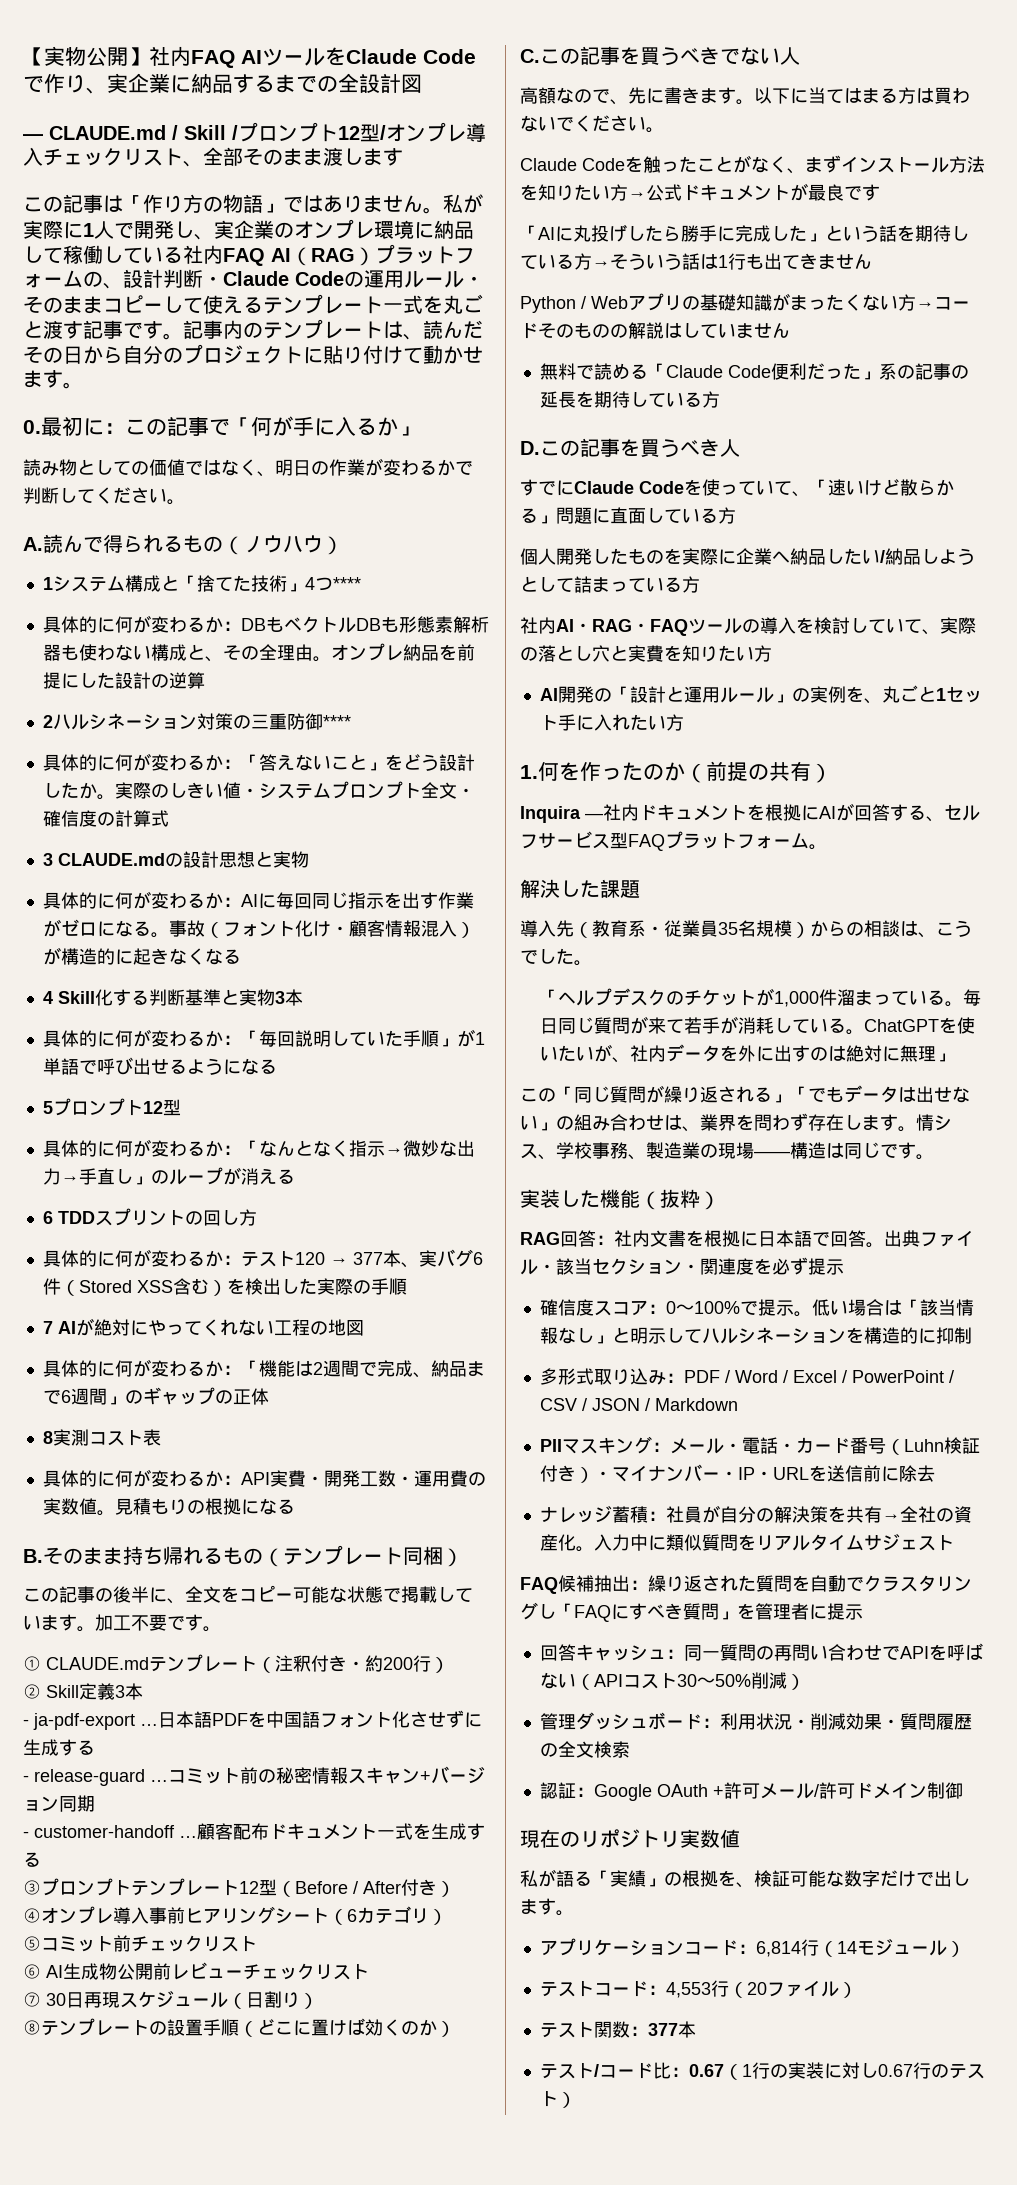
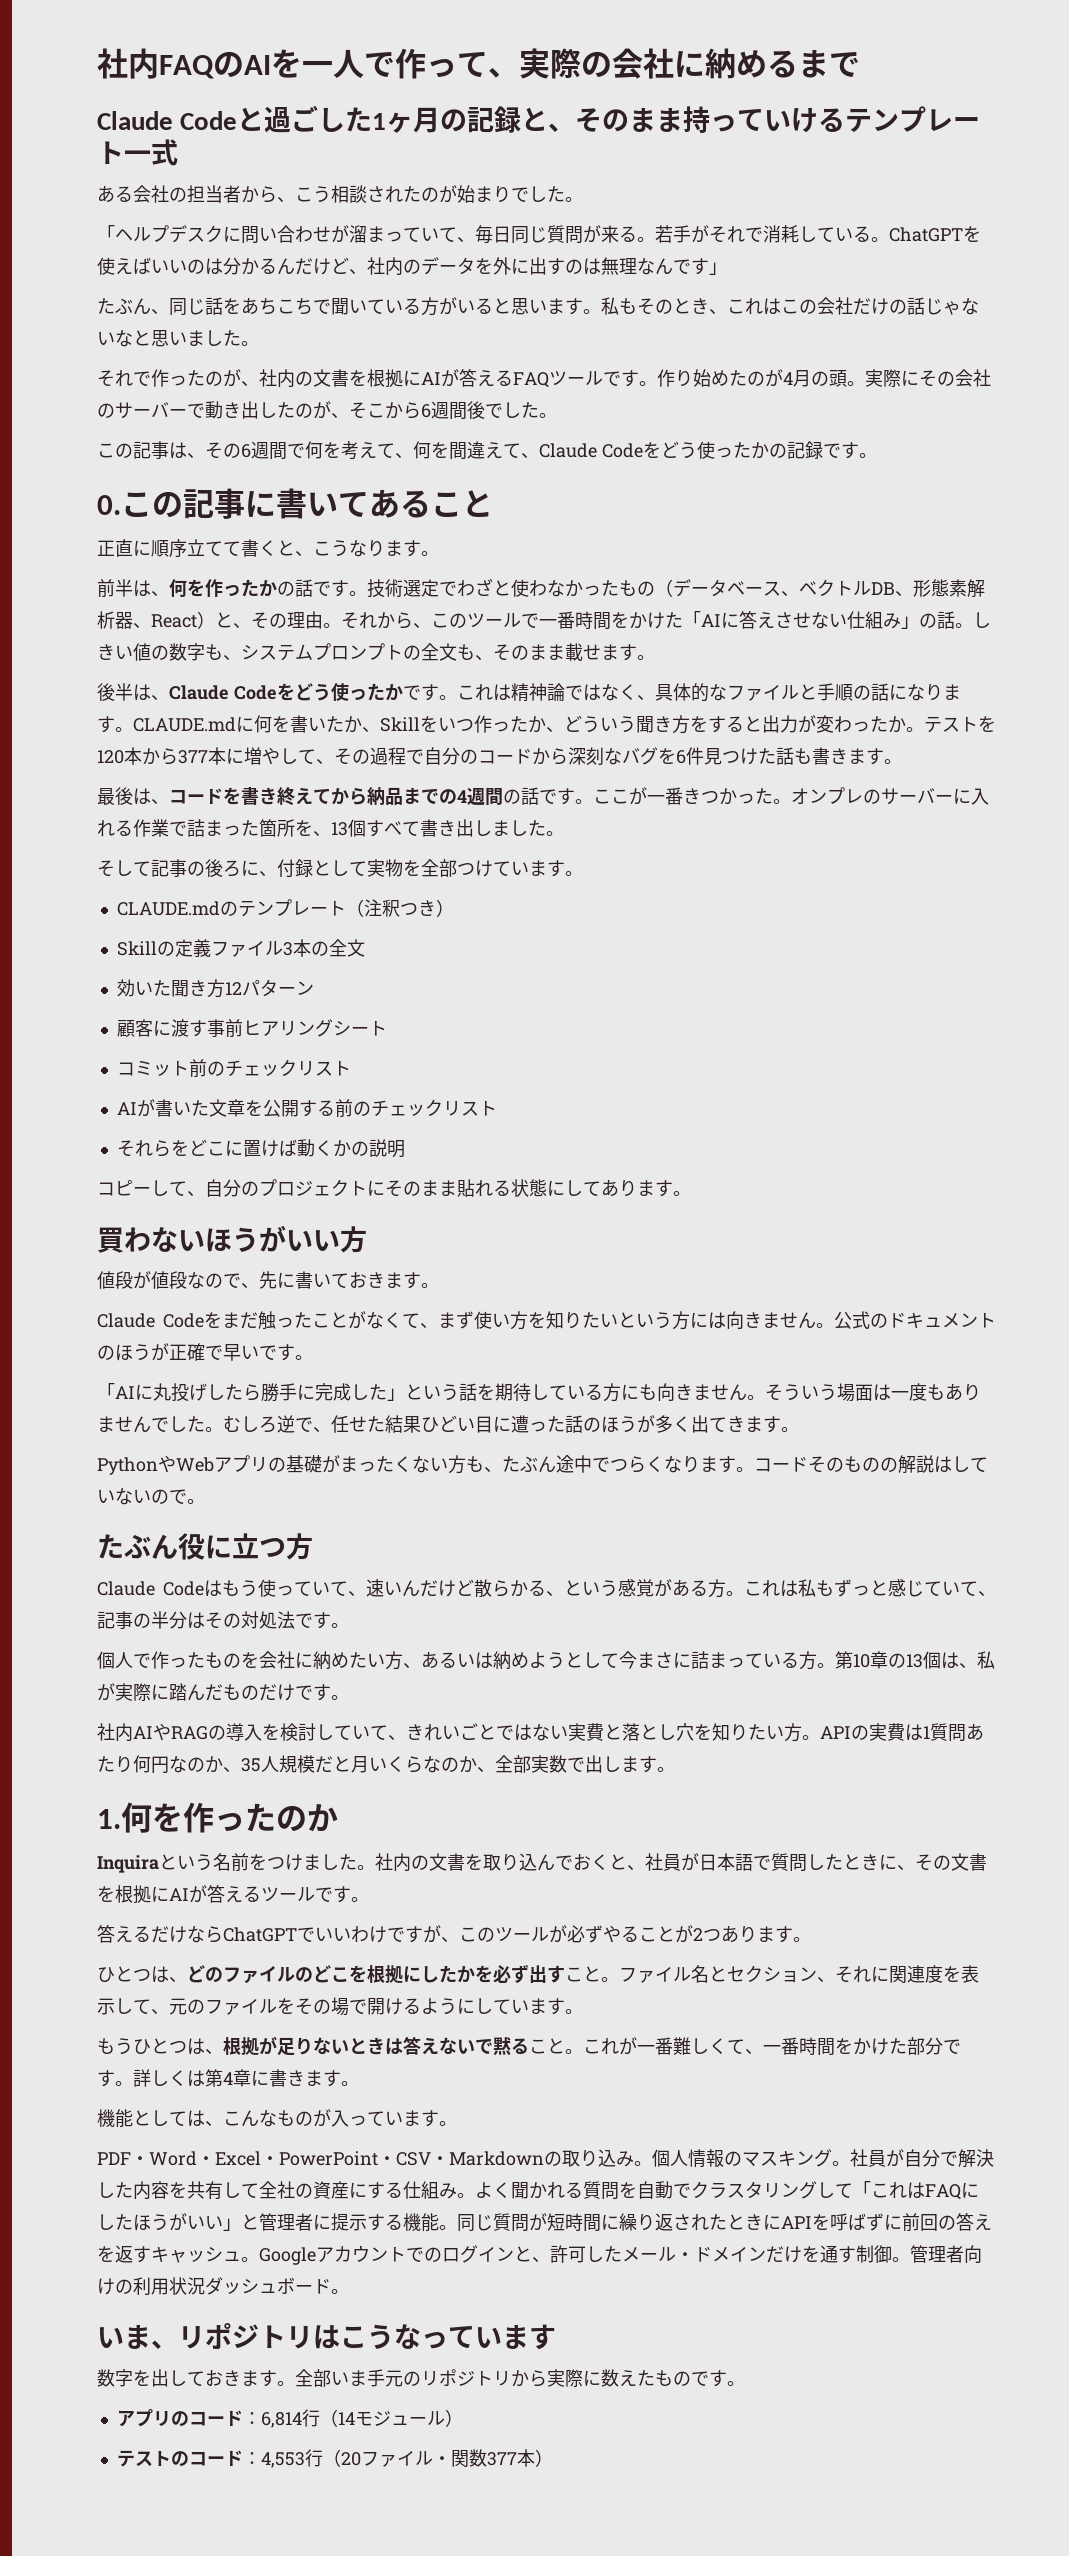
- 【実物公開】社内FAQ AIツールをClaude Codeで作り、実企業に納品するまでの全設計図
- — CLAUDE.md / Skill /プロンプト12型/オンプレ導入チェックリスト、全部そのまま渡します
- この記事は「作り方の物語」ではありません。私が実際に1人で開発し、実企業のオンプレ環境に納品して稼働している社内FAQ AI（RAG）プラットフォームの、設計判断・Claude Codeの運用ルール・そのままコピーして使えるテンプレート一式を丸ごと渡す記事です。記事内のテンプレートは、読んだその日から自分のプロジェクトに貼り付けて動かせます。
- 0.最初に：この記事で「何が手に入るか」
- 読み物としての価値ではなく、明日の作業が変わるかで判断してください。
- A.読んで得られるもの（ノウハウ）
- 1システム構成と「捨てた技術」4つ****
- 具体的に何が変わるか：DBもベクトルDBも形態素解析器も使わない構成と、その全理由。オンプレ納品を前提にした設計の逆算
- 2ハルシネーション対策の三重防御****
- 具体的に何が変わるか：「答えないこと」をどう設計したか。実際のしきい値・システムプロンプト全文・確信度の計算式
- 3 CLAUDE.mdの設計思想と実物
- 具体的に何が変わるか：AIに毎回同じ指示を出す作業がゼロになる。事故（フォント化け・顧客情報混入）が構造的に起きなくなる
- 4 Skill化する判断基準と実物3本
- 具体的に何が変わるか：「毎回説明していた手順」が1単語で呼び出せるようになる
- 5プロンプト12型
- 具体的に何が変わるか：「なんとなく指示→微妙な出力→手直し」のループが消える
- 6 TDDスプリントの回し方
- 具体的に何が変わるか：テスト120 → 377本、実バグ6件（Stored XSS含む）を検出した実際の手順
- 7 AIが絶対にやってくれない工程の地図
- 具体的に何が変わるか：「機能は2週間で完成、納品まで6週間」のギャップの正体
- 8実測コスト表
- 具体的に何が変わるか：API実費・開発工数・運用費の実数値。見積もりの根拠になる
- B.そのまま持ち帰れるもの（テンプレート同梱）
- この記事の後半に、全文をコピー可能な状態で掲載しています。加工不要です。
- ① CLAUDE.mdテンプレート（注釈付き・約200行）
- ② Skill定義3本
- - ja-pdf-export …日本語PDFを中国語フォント化させずに生成する
- - release-guard …コミット前の秘密情報スキャン+バージョン同期
- - customer-handoff …顧客配布ドキュメント一式を生成する
- ③プロンプトテンプレート12型（Before / After付き）
- ④オンプレ導入事前ヒアリングシート（6カテゴリ）
- ⑤コミット前チェックリスト
- ⑥ AI生成物公開前レビューチェックリスト
- ⑦ 30日再現スケジュール（日割り）
- ⑧テンプレートの設置手順（どこに置けば効くのか）
- C.この記事を買うべきでない人
- 高額なので、先に書きます。以下に当てはまる方は買わないでください。
- Claude Codeを触ったことがなく、まずインストール方法を知りたい方→公式ドキュメントが最良です
+ 社内FAQのAIを一人で作って、実際の会社に納めるまで
+ Claude Codeと過ごした1ヶ月の記録と、そのまま持っていけるテンプレート一式
+ ある会社の担当者から、こう相談されたのが始まりでした。
+ 「ヘルプデスクに問い合わせが溜まっていて、毎日同じ質問が来る。若手がそれで消耗している。ChatGPTを使えばいいのは分かるんだけど、社内のデータを外に出すのは無理なんです」
+ たぶん、同じ話をあちこちで聞いている方がいると思います。私もそのとき、これはこの会社だけの話じゃないなと思いました。
+ それで作ったのが、社内の文書を根拠にAIが答えるFAQツールです。作り始めたのが4月の頭。実際にその会社のサーバーで動き出したのが、そこから6週間後でした。
+ この記事は、その6週間で何を考えて、何を間違えて、Claude Codeをどう使ったかの記録です。
+ 0.この記事に書いてあること
+ 正直に順序立てて書くと、こうなります。
+ 前半は、何を作ったかの話です。技術選定でわざと使わなかったもの（データベース、ベクトルDB、形態素解析器、React）と、その理由。それから、このツールで一番時間をかけた「AIに答えさせない仕組み」の話。しきい値の数字も、システムプロンプトの全文も、そのまま載せます。
+ 後半は、Claude Codeをどう使ったかです。これは精神論ではなく、具体的なファイルと手順の話になります。CLAUDE.mdに何を書いたか、Skillをいつ作ったか、どういう聞き方をすると出力が変わったか。テストを120本から377本に増やして、その過程で自分のコードから深刻なバグを6件見つけた話も書きます。
+ 最後は、コードを書き終えてから納品までの4週間の話です。ここが一番きつかった。オンプレのサーバーに入れる作業で詰まった箇所を、13個すべて書き出しました。
+ そして記事の後ろに、付録として実物を全部つけています。
+ CLAUDE.mdのテンプレート（注釈つき）
+ Skillの定義ファイル3本の全文
+ 効いた聞き方12パターン
+ 顧客に渡す事前ヒアリングシート
+ コミット前のチェックリスト
+ AIが書いた文章を公開する前のチェックリスト
+ それらをどこに置けば動くかの説明
+ コピーして、自分のプロジェクトにそのまま貼れる状態にしてあります。
+ 買わないほうがいい方
+ 値段が値段なので、先に書いておきます。
+ Claude Codeをまだ触ったことがなくて、まず使い方を知りたいという方には向きません。公式のドキュメントのほうが正確で早いです。
- 「AIに丸投げしたら勝手に完成した」という話を期待している方→そういう話は1行も出てきません
+ 「AIに丸投げしたら勝手に完成した」という話を期待している方にも向きません。そういう場面は一度もありませんでした。むしろ逆で、任せた結果ひどい目に遭った話のほうが多く出てきます。
- Python / Webアプリの基礎知識がまったくない方→コードそのものの解説はしていません
- 無料で読める「Claude Code便利だった」系の記事の延長を期待している方
- D.この記事を買うべき人
- すでにClaude Codeを使っていて、「速いけど散らかる」問題に直面している方
- 個人開発したものを実際に企業へ納品したい/納品しようとして詰まっている方
- 社内AI・RAG・FAQツールの導入を検討していて、実際の落とし穴と実費を知りたい方
- AI開発の「設計と運用ルール」の実例を、丸ごと1セット手に入れたい方
+ PythonやWebアプリの基礎がまったくない方も、たぶん途中でつらくなります。コードそのものの解説はしていないので。
+ たぶん役に立つ方
+ Claude Codeはもう使っていて、速いんだけど散らかる、という感覚がある方。これは私もずっと感じていて、記事の半分はその対処法です。
+ 個人で作ったものを会社に納めたい方、あるいは納めようとして今まさに詰まっている方。第10章の13個は、私が実際に踏んだものだけです。
+ 社内AIやRAGの導入を検討していて、きれいごとではない実費と落とし穴を知りたい方。APIの実費は1質問あたり何円なのか、35人規模だと月いくらなのか、全部実数で出します。
- 1.何を作ったのか（前提の共有）
- Inquira —社内ドキュメントを根拠にAIが回答する、セルフサービス型FAQプラットフォーム。
- 解決した課題
- 導入先（教育系・従業員35名規模）からの相談は、こうでした。
- 「ヘルプデスクのチケットが1,000件溜まっている。毎日同じ質問が来て若手が消耗している。ChatGPTを使いたいが、社内データを外に出すのは絶対に無理」
- この「同じ質問が繰り返される」「でもデータは出せない」の組み合わせは、業界を問わず存在します。情シス、学校事務、製造業の現場——構造は同じです。
- 実装した機能（抜粋）
- RAG回答：社内文書を根拠に日本語で回答。出典ファイル・該当セクション・関連度を必ず提示
- 確信度スコア：0〜100%で提示。低い場合は「該当情報なし」と明示してハルシネーションを構造的に抑制
- 多形式取り込み：PDF / Word / Excel / PowerPoint / CSV / JSON / Markdown
- PIIマスキング：メール・電話・カード番号（Luhn検証付き）・マイナンバー・IP・URLを送信前に除去
- ナレッジ蓄積：社員が自分の解決策を共有→全社の資産化。入力中に類似質問をリアルタイムサジェスト
- FAQ候補抽出：繰り返された質問を自動でクラスタリングし「FAQにすべき質問」を管理者に提示
- 回答キャッシュ：同一質問の再問い合わせでAPIを呼ばない（APIコスト30〜50%削減）
- 管理ダッシュボード：利用状況・削減効果・質問履歴の全文検索
- 認証：Google OAuth +許可メール/許可ドメイン制御
- 現在のリポジトリ実数値
- 私が語る「実績」の根拠を、検証可能な数字だけで出します。
+ 1.何を作ったのか
+ Inquiraという名前をつけました。社内の文書を取り込んでおくと、社員が日本語で質問したときに、その文書を根拠にAIが答えるツールです。
+ 答えるだけならChatGPTでいいわけですが、このツールが必ずやることが2つあります。
+ ひとつは、どのファイルのどこを根拠にしたかを必ず出すこと。ファイル名とセクション、それに関連度を表示して、元のファイルをその場で開けるようにしています。
+ もうひとつは、根拠が足りないときは答えないで黙ること。これが一番難しくて、一番時間をかけた部分です。詳しくは第4章に書きます。
+ 機能としては、こんなものが入っています。
+ PDF・Word・Excel・PowerPoint・CSV・Markdownの取り込み。個人情報のマスキング。社員が自分で解決した内容を共有して全社の資産にする仕組み。よく聞かれる質問を自動でクラスタリングして「これはFAQにしたほうがいい」と管理者に提示する機能。同じ質問が短時間に繰り返されたときにAPIを呼ばずに前回の答えを返すキャッシュ。Googleアカウントでのログインと、許可したメール・ドメインだけを通す制御。管理者向けの利用状況ダッシュボード。
+ いま、リポジトリはこうなっています
+ 数字を出しておきます。全部いま手元のリポジトリから実際に数えたものです。
- アプリケーションコード：6,814行（14モジュール）
+ アプリのコード：6,814行（14モジュール）
- テストコード：4,553行（20ファイル）
- テスト関数：377本
- テスト/コード比：0.67（1行の実装に対し0.67行のテスト）
+ テストのコード：4,553行（20ファイル・関数377本）

